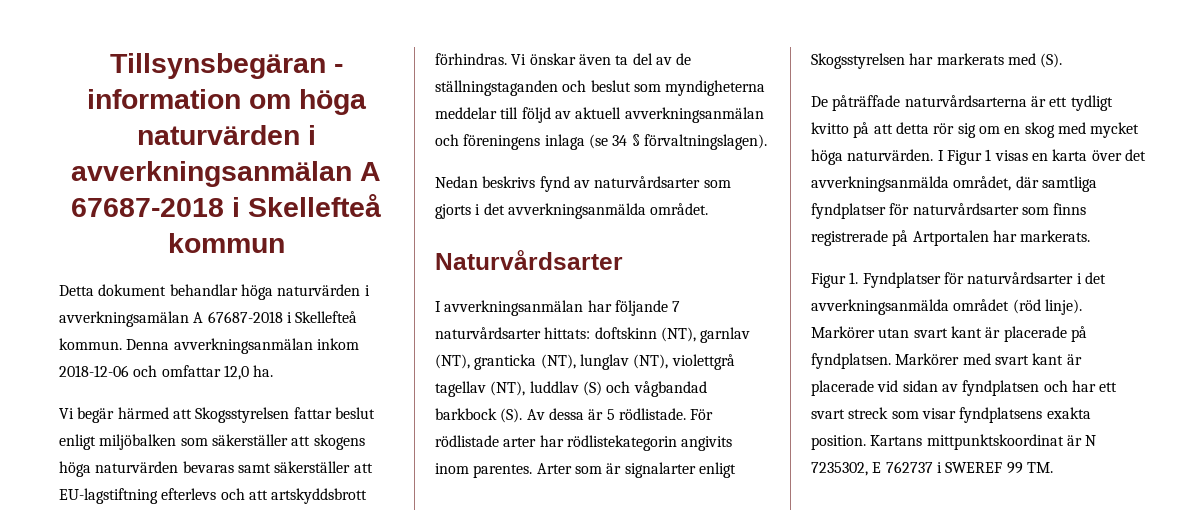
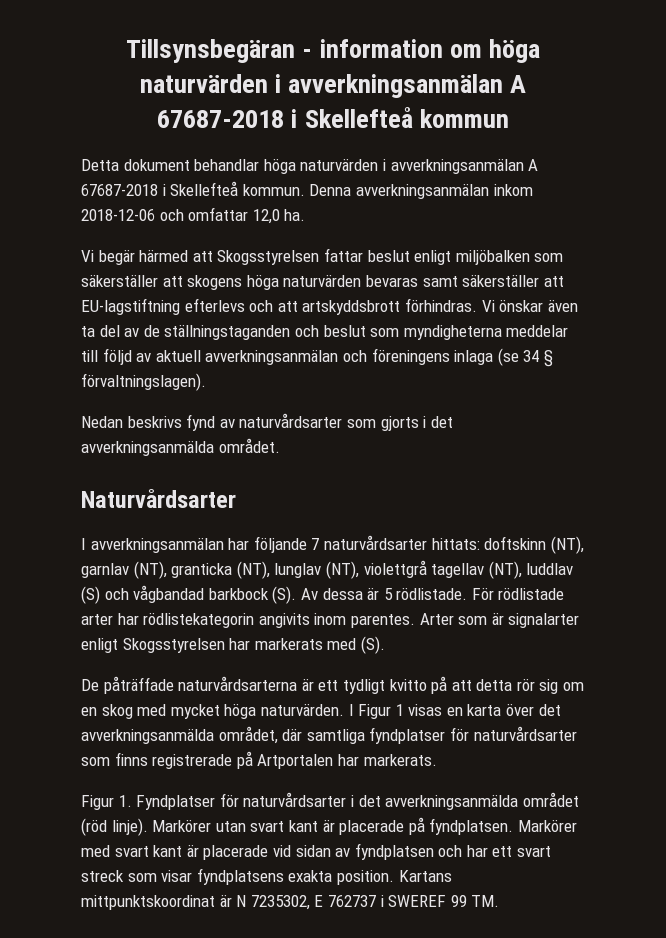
- Detta dokument behandlar höga naturvärden i avverkningsamälan A 67687-2018 i Skellefteå kommun.
+ Detta dokument behandlar höga naturvärden i avverkningsanmälan A 67687-2018 i Skellefteå kommun.

